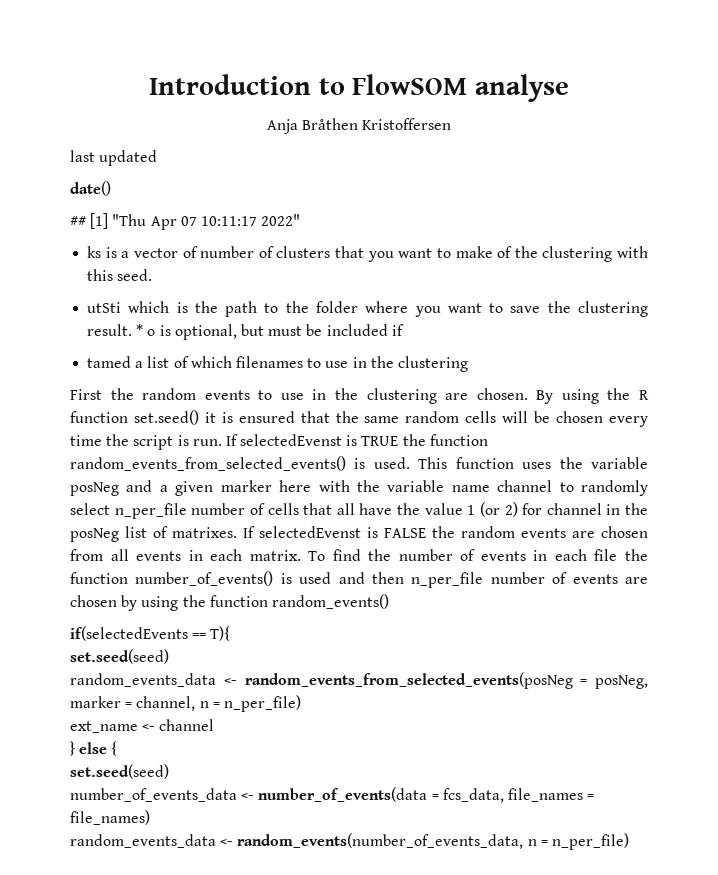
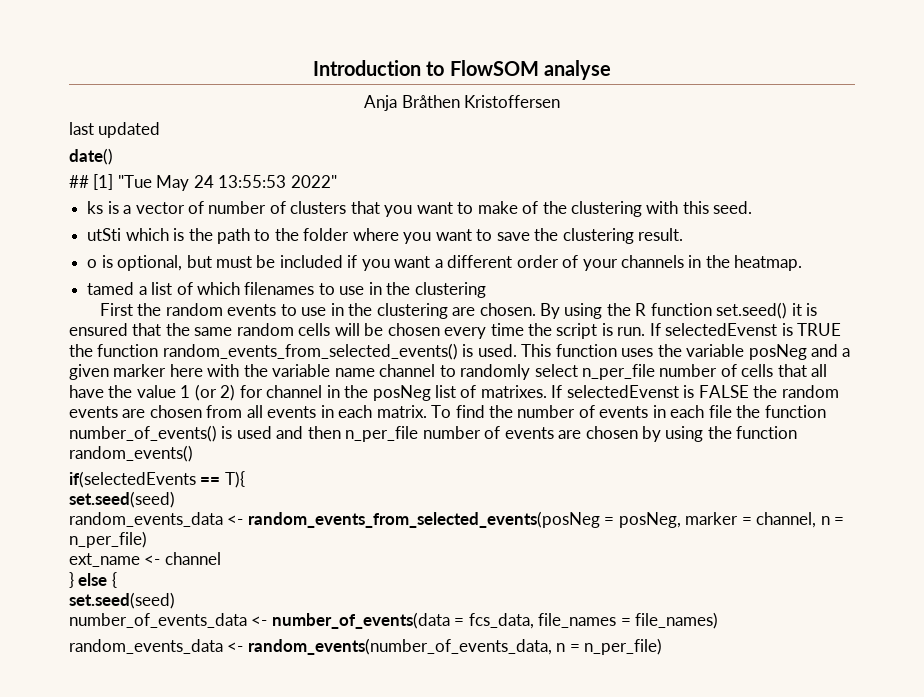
- ## [1] "Thu Apr 07 10:11:17 2022"
+ ## [1] "Tue May 24 13:55:53 2022"
- utSti which is the path to the folder where you want to save the clustering result. * o is optional, but must be included if
+ utSti which is the path to the folder where you want to save the clustering result.
+ o is optional, but must be included if you want a different order of your channels in the heatmap.

